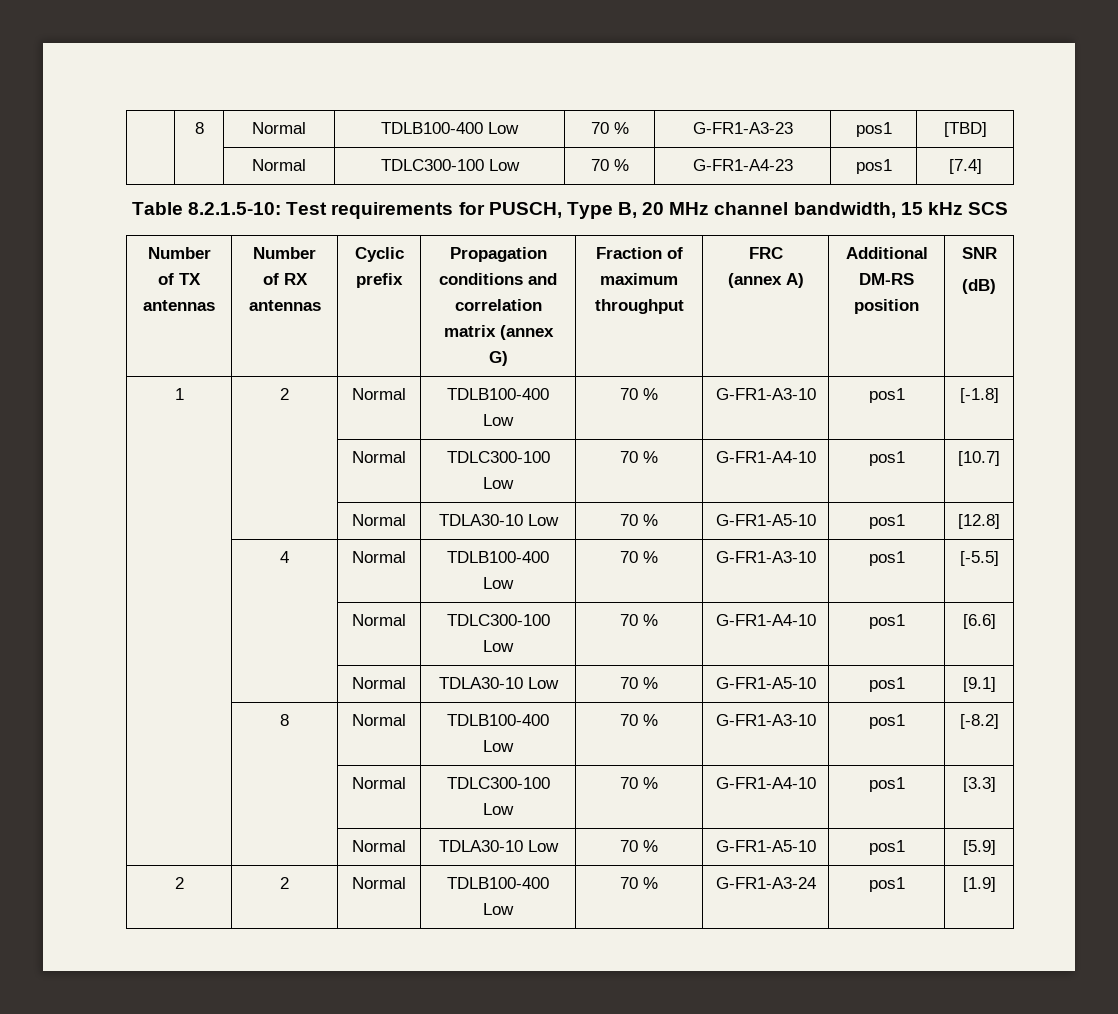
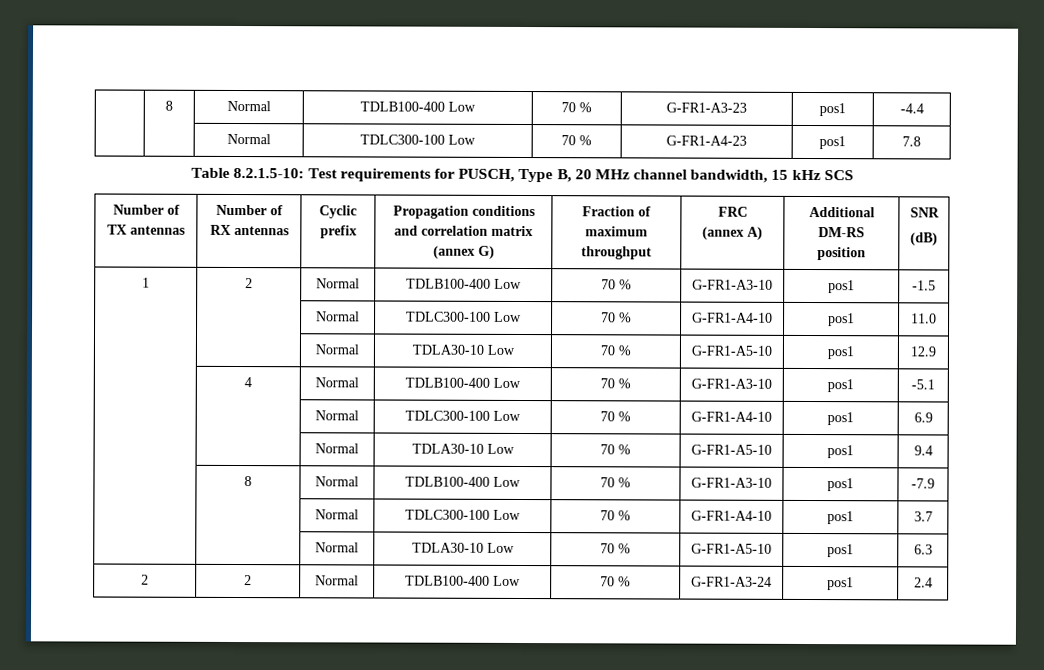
- | 8 | Normal | TDLB100-400 Low | 70 % | G-FR1-A3-23 | pos1 | [TBD]
+ | 8 | Normal | TDLB100-400 Low | 70 % | G-FR1-A3-23 | pos1 | -4.4
- | | Normal | TDLC300-100 Low | 70 % | G-FR1-A4-23 | pos1 | [7.4]
+ | | Normal | TDLC300-100 Low | 70 % | G-FR1-A4-23 | pos1 | 7.8
- 1 | 2 | Normal | TDLB100-400 Low | 70 % | G-FR1-A3-10 | pos1 | [-1.8]
- | | Normal | TDLC300-100 Low | 70 % | G-FR1-A4-10 | pos1 | [10.7]
- | | Normal | TDLA30-10 Low | 70 % | G-FR1-A5-10 | pos1 | [12.8]
+ 1 | 2 | Normal | TDLB100-400 Low | 70 % | G-FR1-A3-10 | pos1 | -1.5
+ | | Normal | TDLC300-100 Low | 70 % | G-FR1-A4-10 | pos1 | 11.0
+ | | Normal | TDLA30-10 Low | 70 % | G-FR1-A5-10 | pos1 | 12.9
- | 4 | Normal | TDLB100-400 Low | 70 % | G-FR1-A3-10 | pos1 | [-5.5]
- | | Normal | TDLC300-100 Low | 70 % | G-FR1-A4-10 | pos1 | [6.6]
- | | Normal | TDLA30-10 Low | 70 % | G-FR1-A5-10 | pos1 | [9.1]
+ | 4 | Normal | TDLB100-400 Low | 70 % | G-FR1-A3-10 | pos1 | -5.1
+ | | Normal | TDLC300-100 Low | 70 % | G-FR1-A4-10 | pos1 | 6.9
+ | | Normal | TDLA30-10 Low | 70 % | G-FR1-A5-10 | pos1 | 9.4
- | 8 | Normal | TDLB100-400 Low | 70 % | G-FR1-A3-10 | pos1 | [-8.2]
- | | Normal | TDLC300-100 Low | 70 % | G-FR1-A4-10 | pos1 | [3.3]
- | | Normal | TDLA30-10 Low | 70 % | G-FR1-A5-10 | pos1 | [5.9]
+ | 8 | Normal | TDLB100-400 Low | 70 % | G-FR1-A3-10 | pos1 | -7.9
+ | | Normal | TDLC300-100 Low | 70 % | G-FR1-A4-10 | pos1 | 3.7
+ | | Normal | TDLA30-10 Low | 70 % | G-FR1-A5-10 | pos1 | 6.3
- 2 | 2 | Normal | TDLB100-400 Low | 70 % | G-FR1-A3-24 | pos1 | [1.9]
+ 2 | 2 | Normal | TDLB100-400 Low | 70 % | G-FR1-A3-24 | pos1 | 2.4

